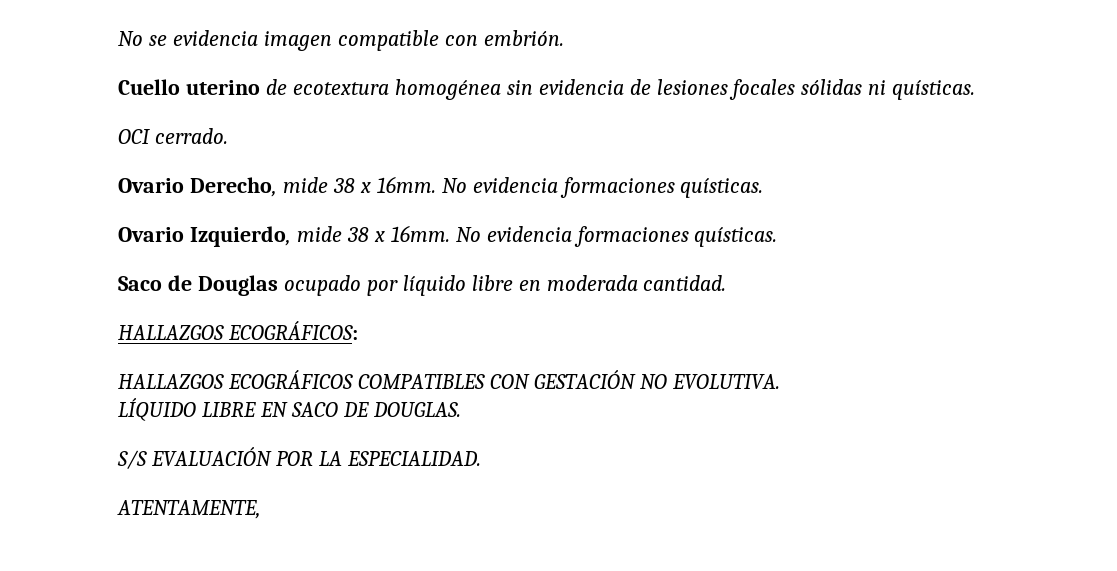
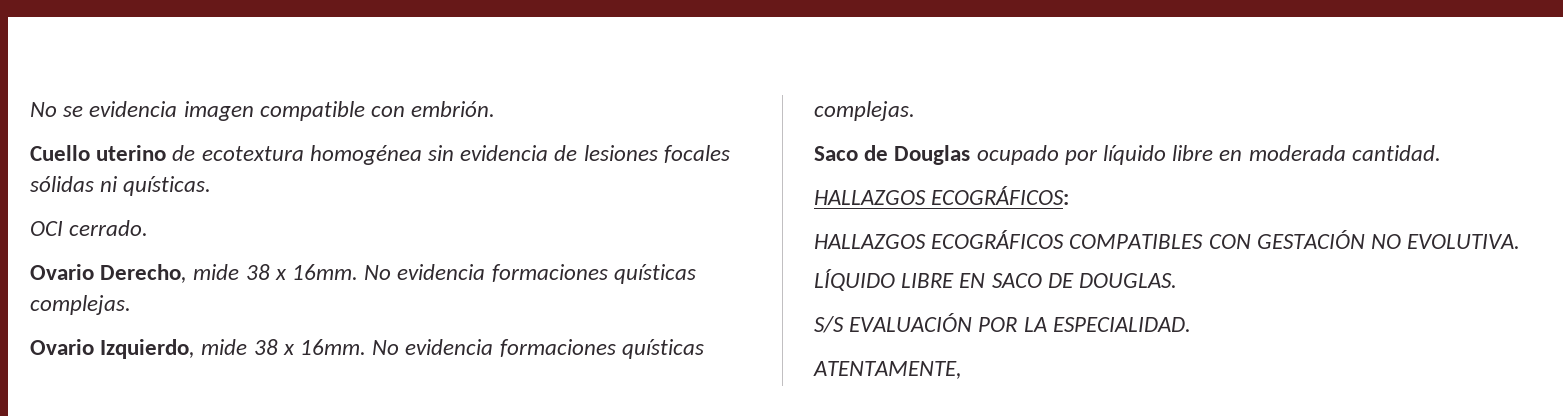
- Ovario Derecho, mide 38 x 16mm. No evidencia formaciones quísticas.
+ Ovario Derecho, mide 38 x 16mm. No evidencia formaciones quísticas complejas.
- Ovario Izquierdo, mide 38 x 16mm. No evidencia formaciones quísticas.
+ Ovario Izquierdo, mide 38 x 16mm. No evidencia formaciones quísticas complejas.

